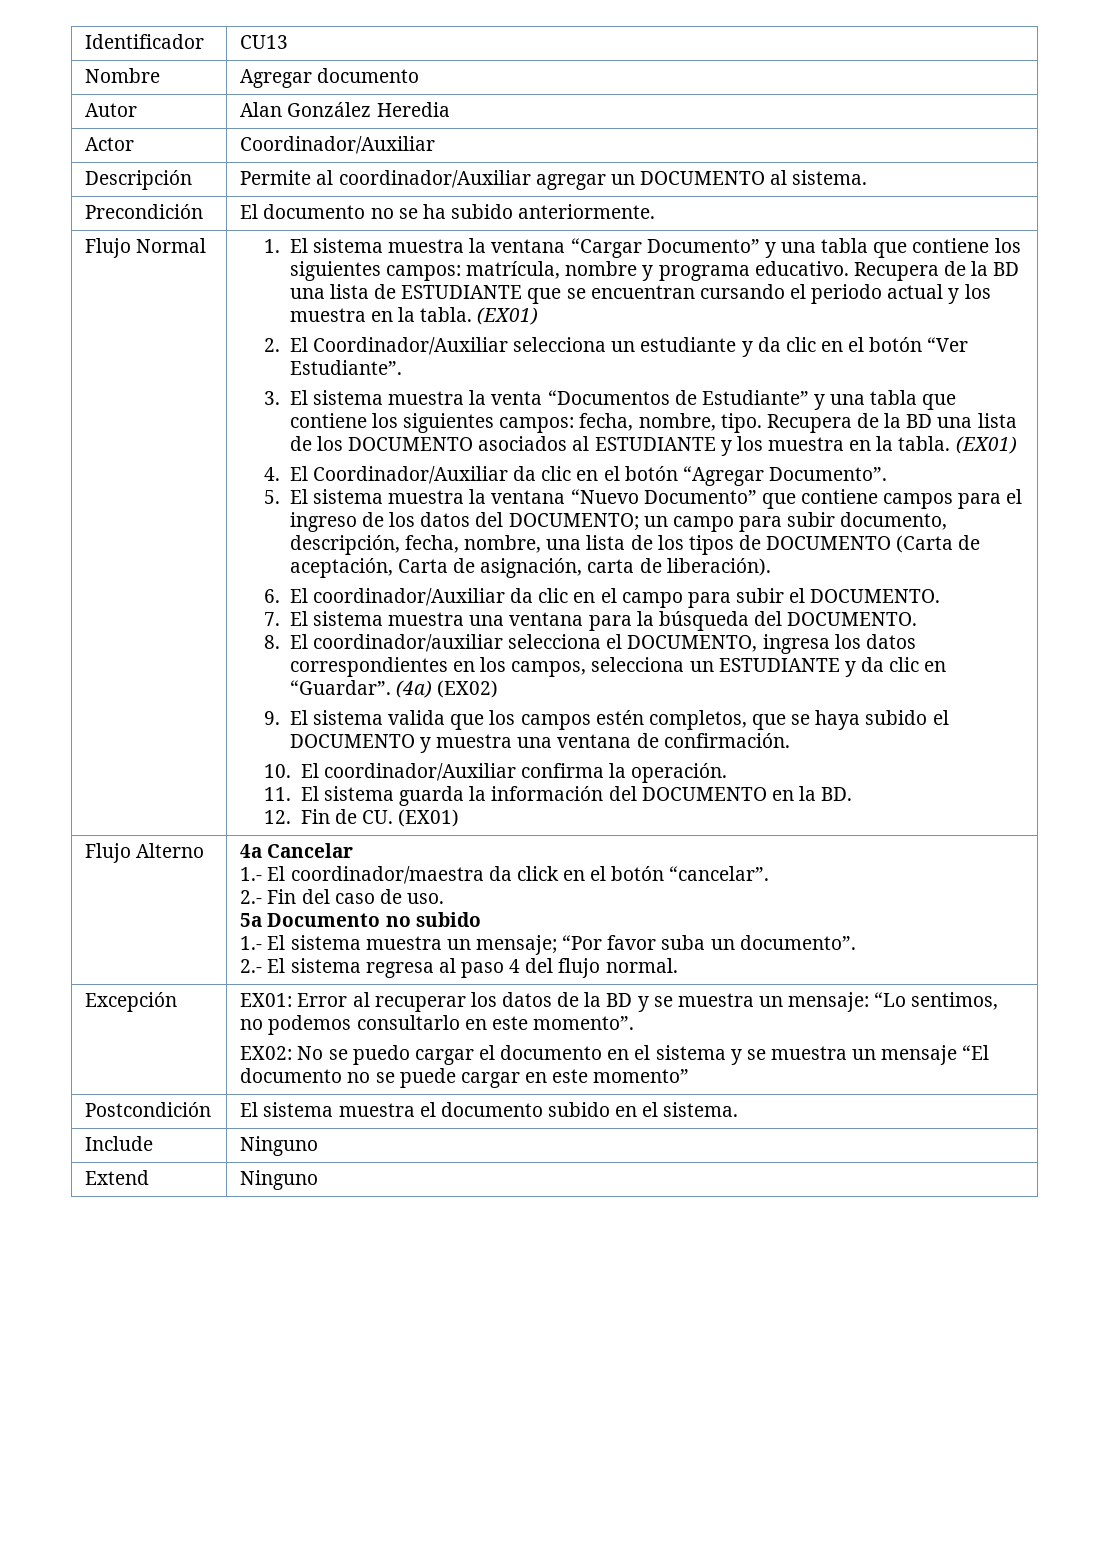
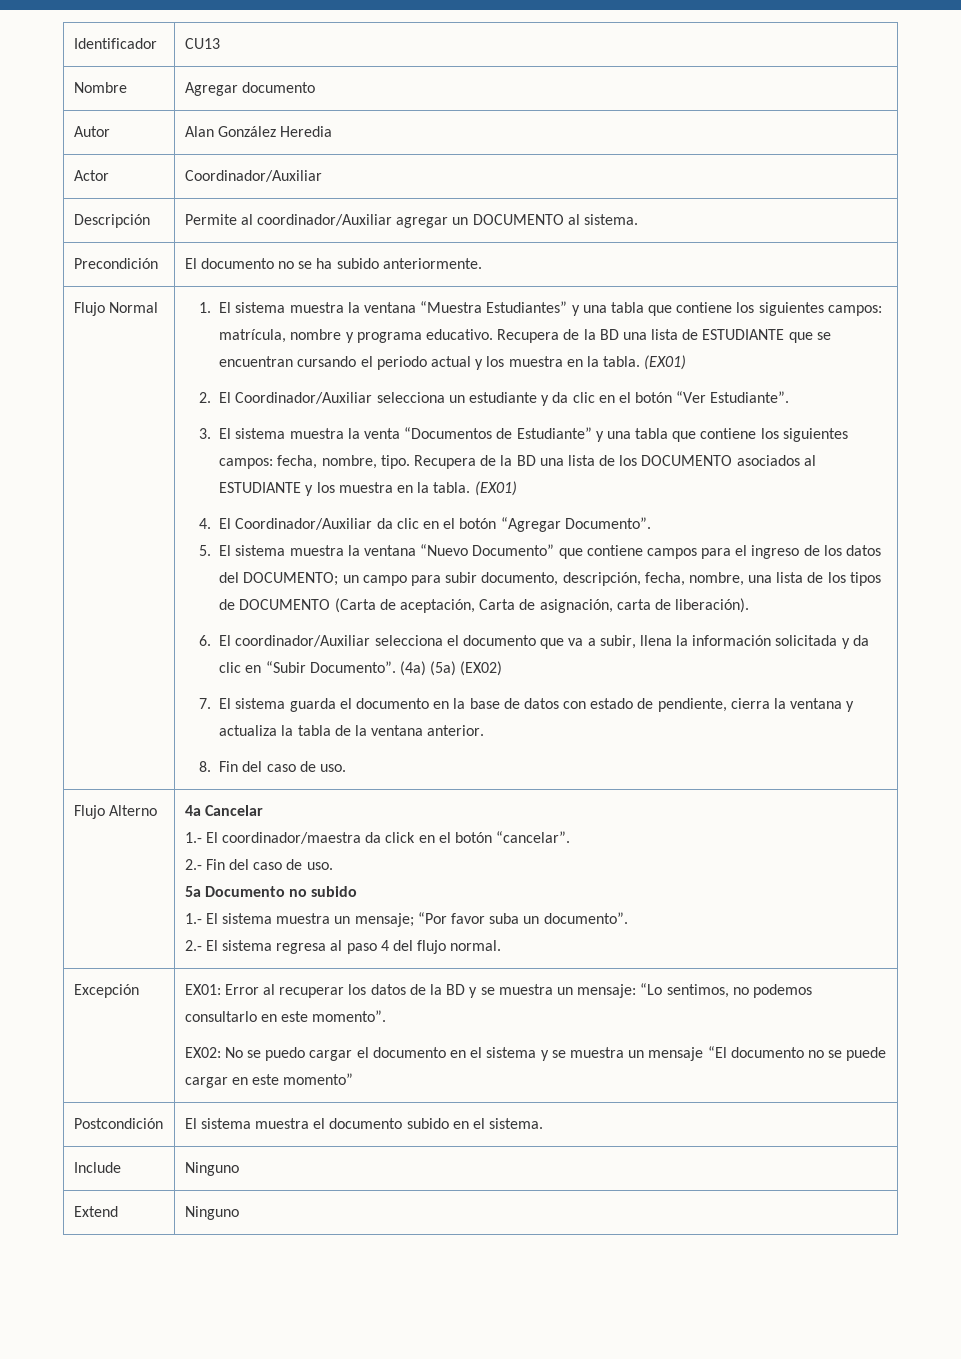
- 1. El sistema muestra la ventana “Cargar Documento” y una tabla que contiene los siguientes campos: matrícula, nombre y programa educativo.
+ 1. El sistema muestra la ventana “Muestra Estudiantes” y una tabla que contiene los siguientes campos: matrícula, nombre y programa educativo.
- 6. El coordinador/Auxiliar da clic en el campo para subir el DOCUMENTO.
- 7. El sistema muestra una ventana para la búsqueda del DOCUMENTO.
- 8. El coordinador/auxiliar selecciona el DOCUMENTO, ingresa los datos correspondientes en los campos, selecciona un ESTUDIANTE y da clic en “Guardar”. (4a) (EX02)
+ 6. El coordinador/Auxiliar selecciona el documento que va a subir, llena la información solicitada y da clic en “Subir Documento”. (4a) (5a) (EX02)
- 9. El sistema valida que los campos estén completos, que se haya subido el DOCUMENTO y muestra una ventana de confirmación.
- 10. El coordinador/Auxiliar confirma la operación.
- 11. El sistema guarda la información del DOCUMENTO en la BD.
- 12. Fin de CU. (EX01)
+ 7. El sistema guarda el documento en la base de datos con estado de pendiente, cierra la ventana y actualiza la tabla de la ventana anterior.
+ 8. Fin del caso de uso.

